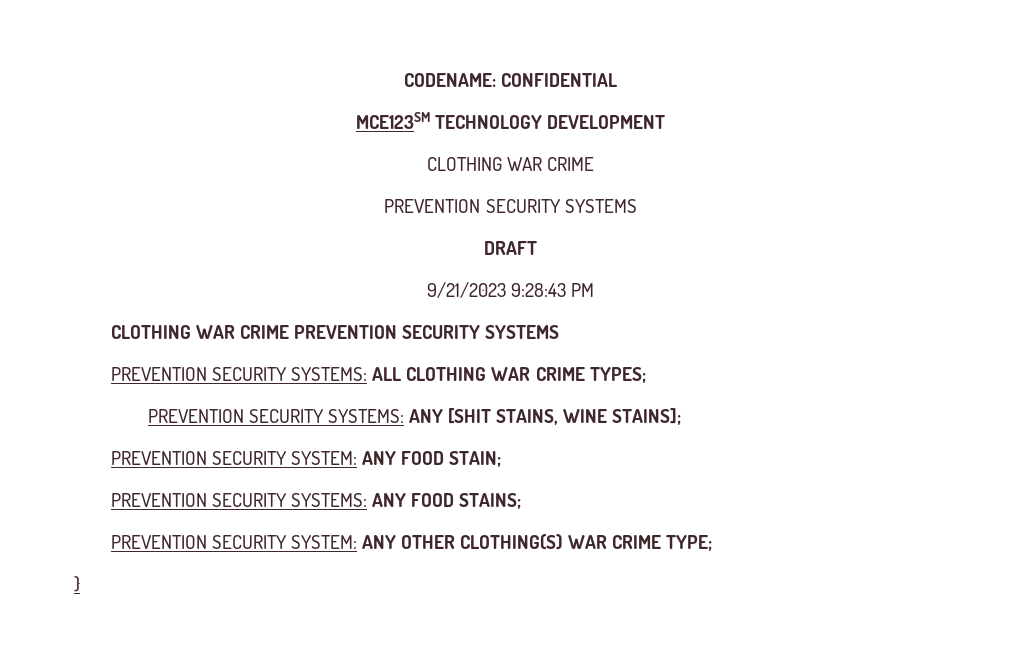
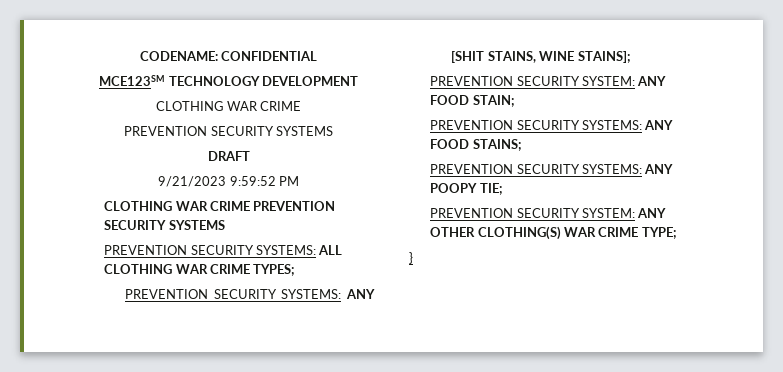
- 9/21/2023 9:28:43 PM
+ 9/21/2023 9:59:52 PM
+ PREVENTION SECURITY SYSTEMS: ANY POOPY TIE;

